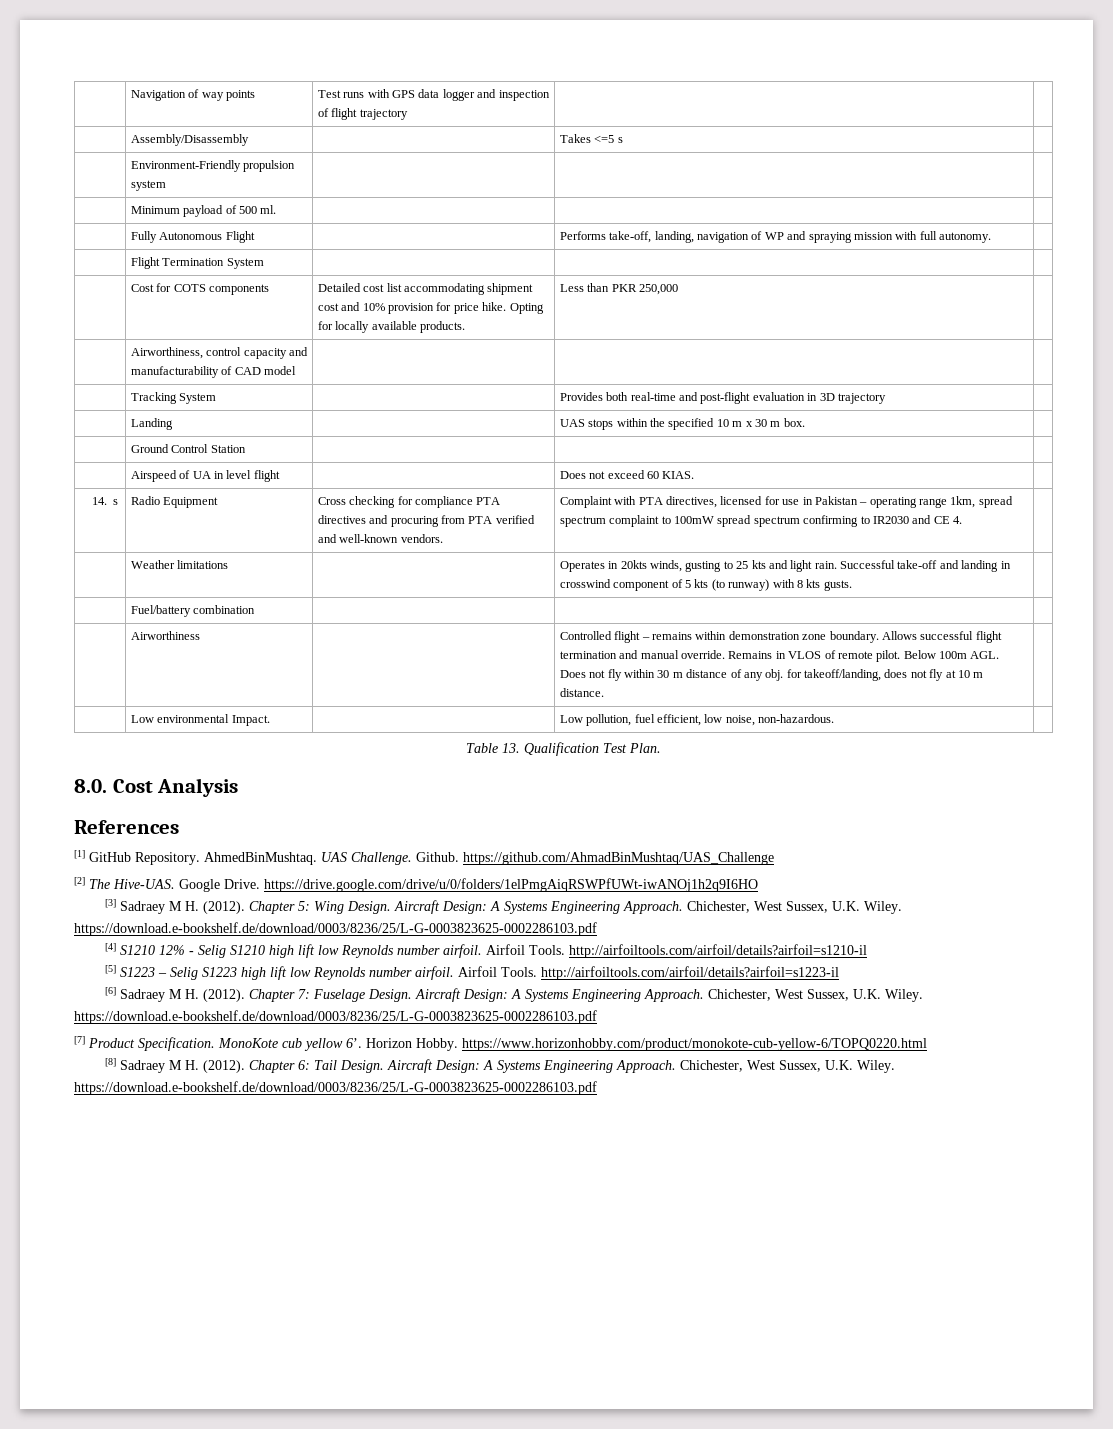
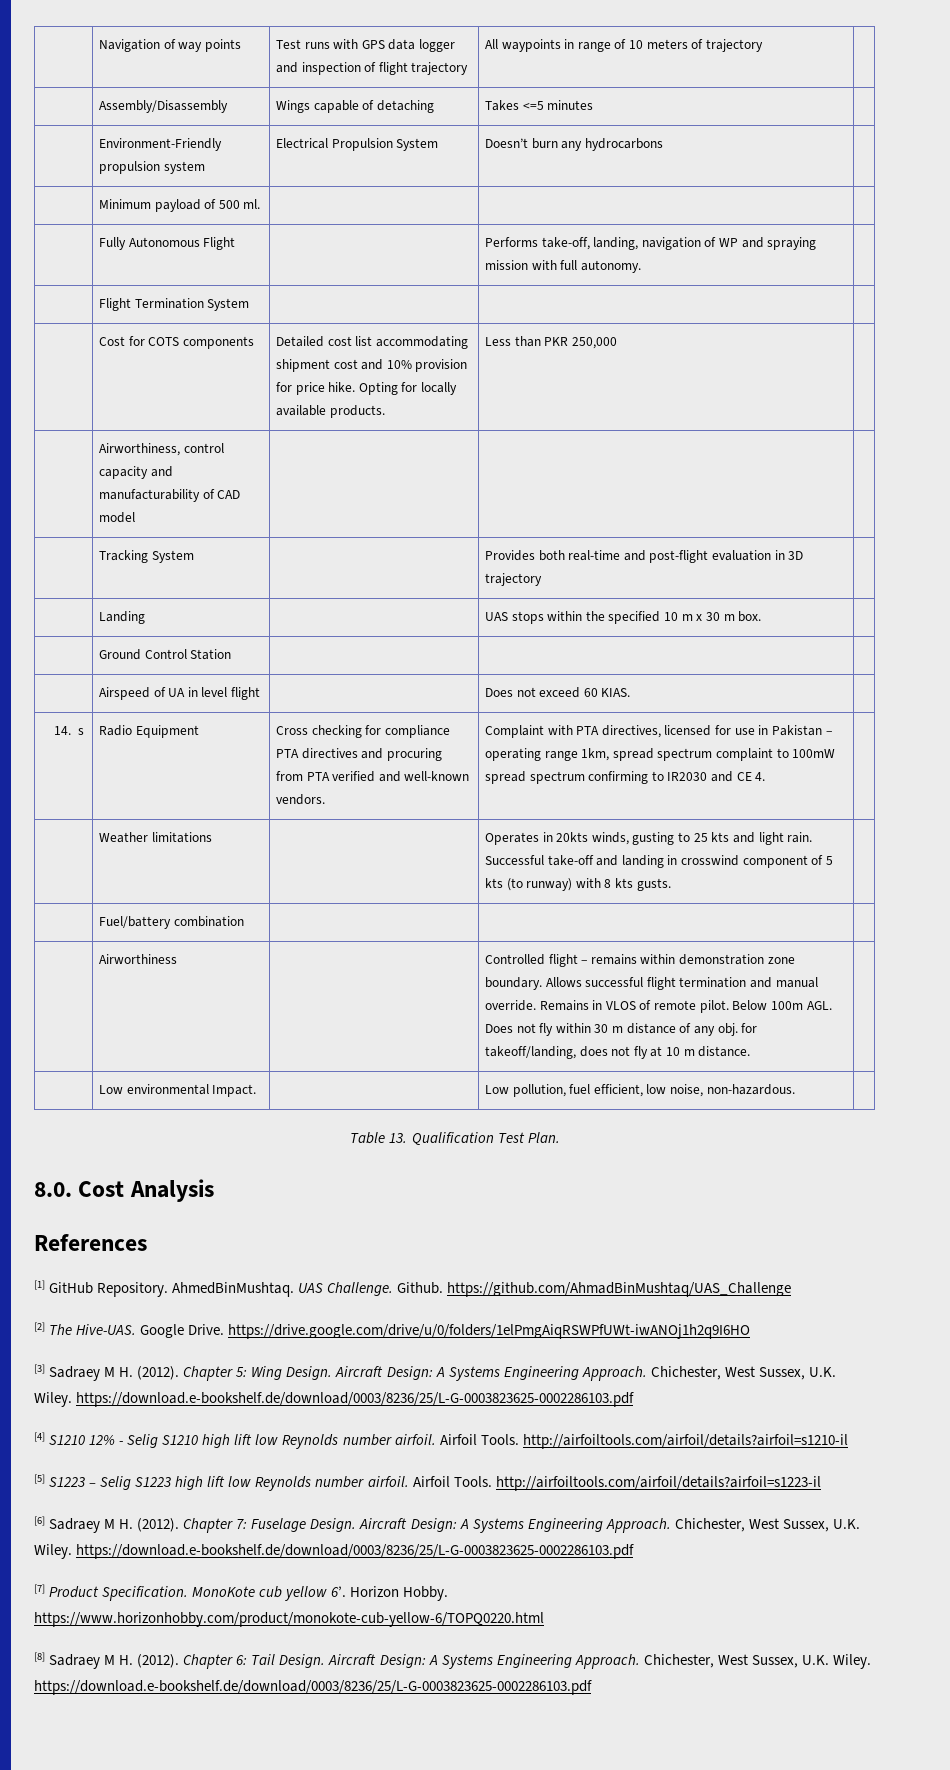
- | Navigation of way points | Test runs with GPS data logger and inspection of flight trajectory | |
- | Assembly/Disassembly | | Takes <=5 s |
+ | Navigation of way points | Test runs with GPS data logger and inspection of flight trajectory | All waypoints in range of 10 meters of trajectory |
+ | Assembly/Disassembly | Wings capable of detaching | Takes <=5 minutes |
- | Environment-Friendly propulsion system | | |
+ | Environment-Friendly propulsion system | Electrical Propulsion System | Doesn’t burn any hydrocarbons |

